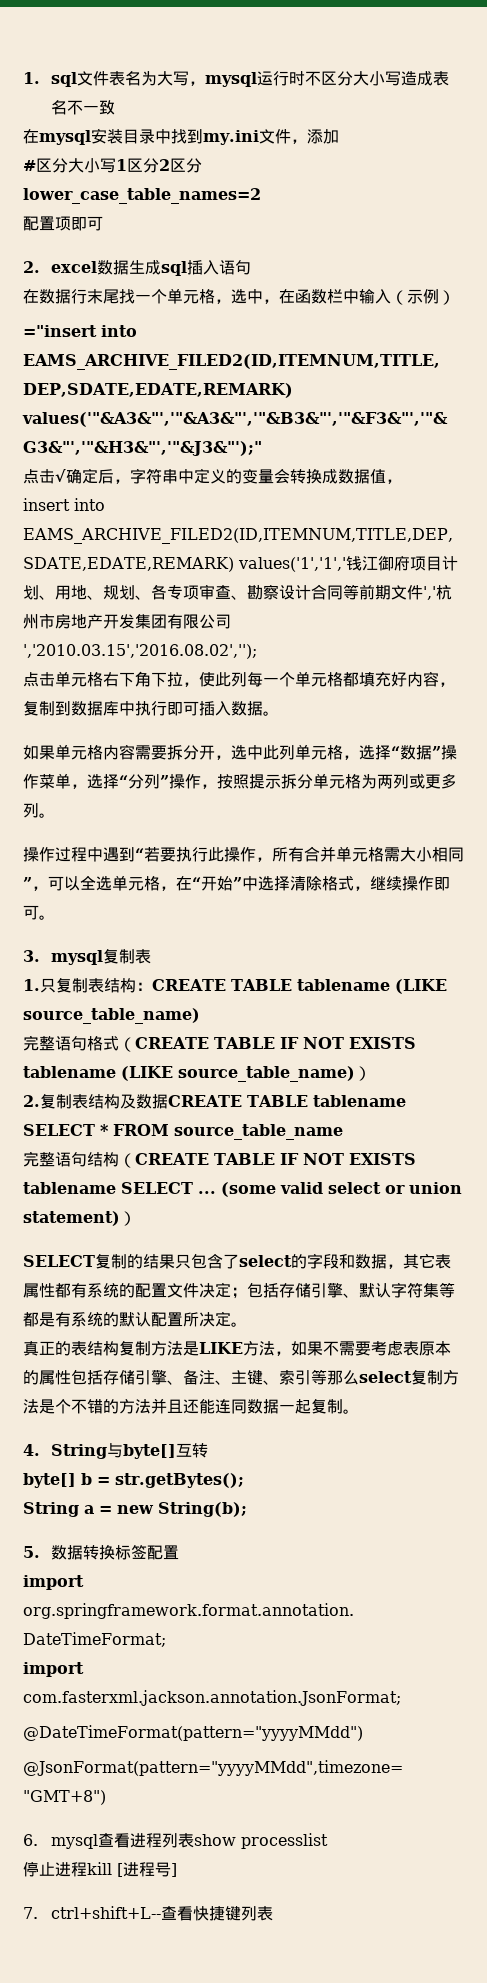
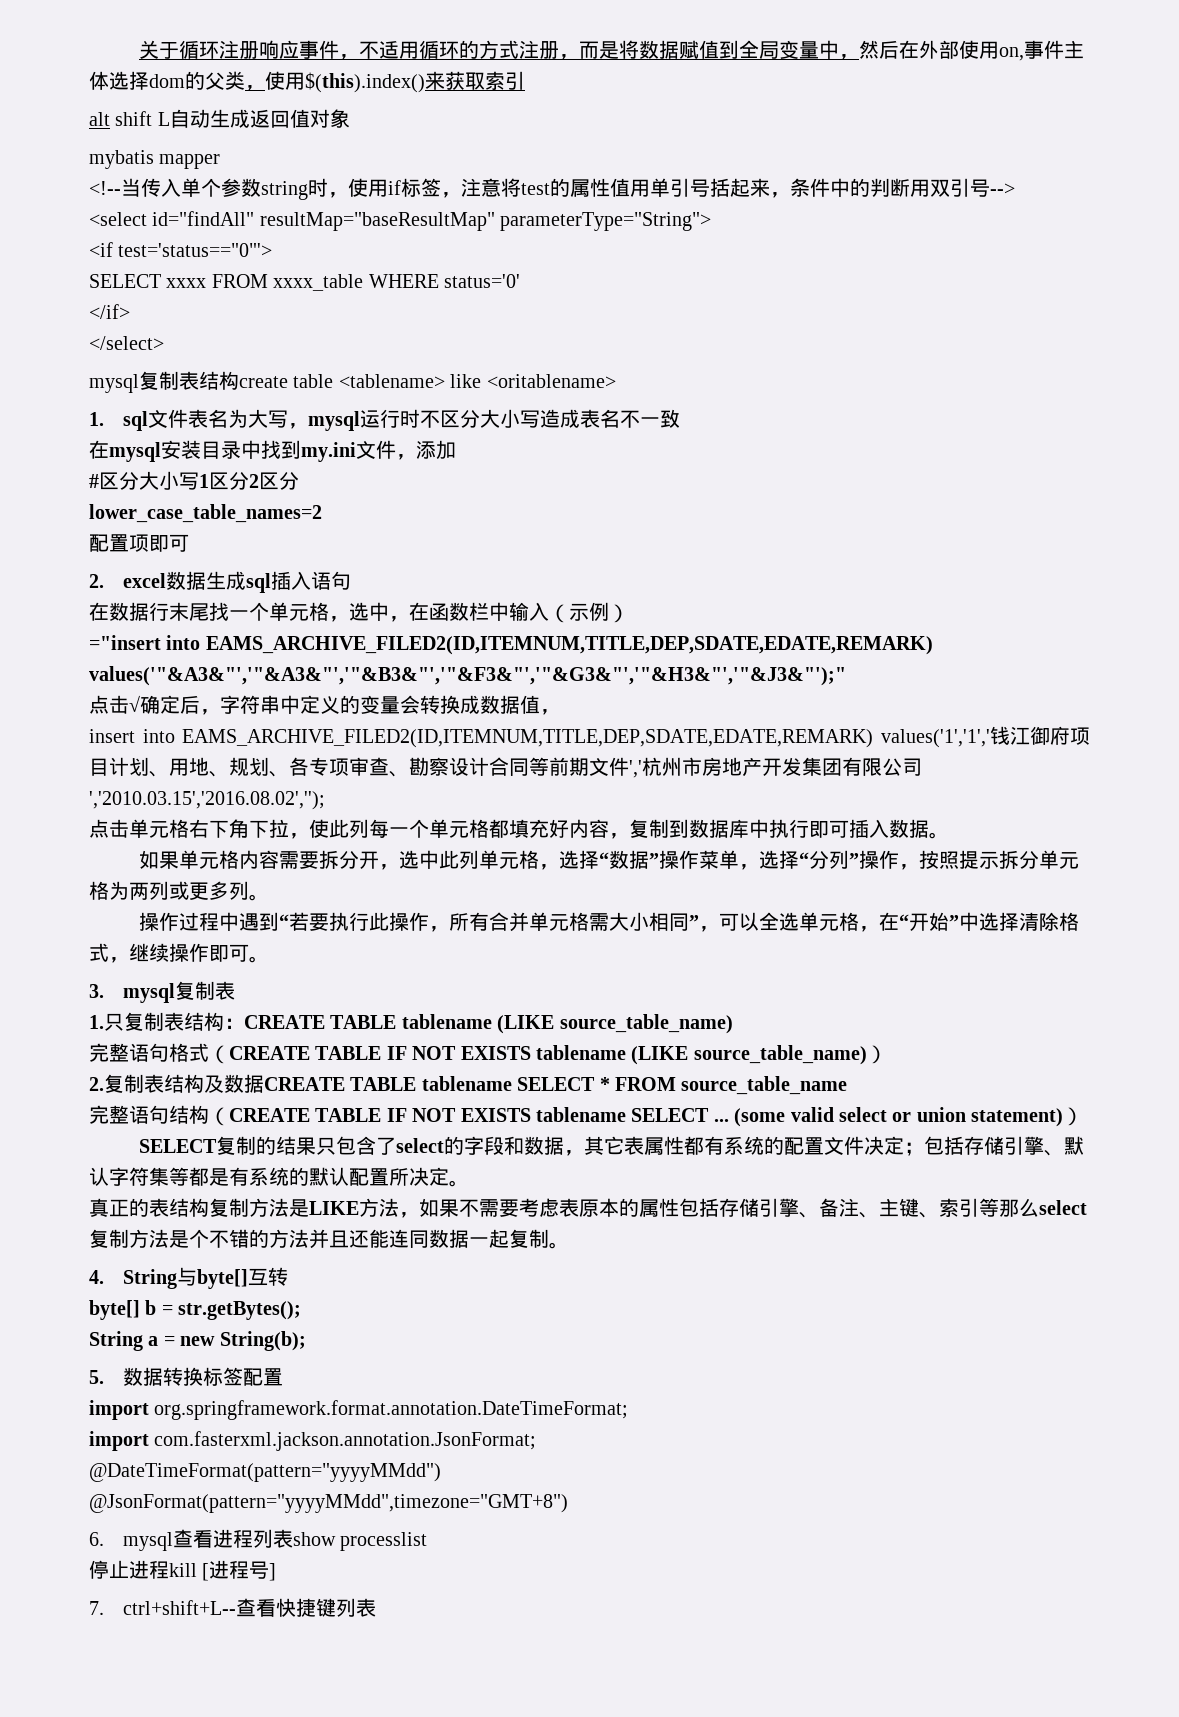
+ 关于循环注册响应事件，不适用循环的方式注册，而是将数据赋值到全局变量中，然后在外部使用on,事件主体选择dom的父类，使用$(this).index()来获取索引
+ alt shift L自动生成返回值对象
+ mybatis mapper
+ <!--当传入单个参数string时，使用if标签，注意将test的属性值用单引号括起来，条件中的判断用双引号-->
+ <select id="findAll" resultMap="baseResultMap" parameterType="String">
+ <if test='status=="0"'>
+ SELECT xxxx FROM xxxx_table WHERE status='0'
+ </if>
+ </select>
+ mysql复制表结构create table <tablename> like <oritablename>

